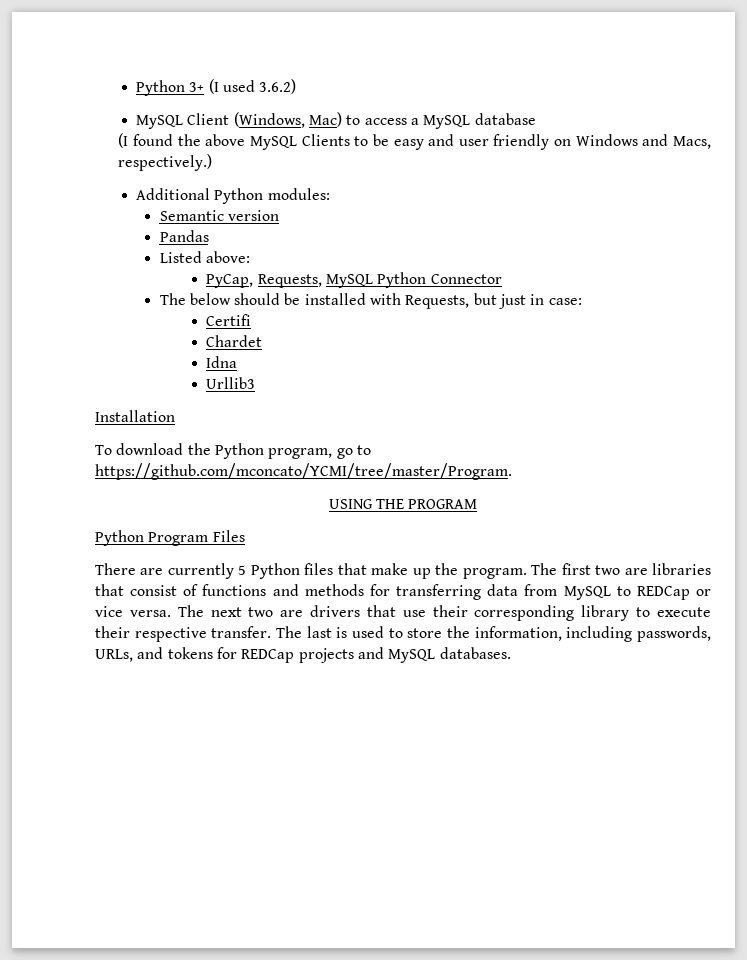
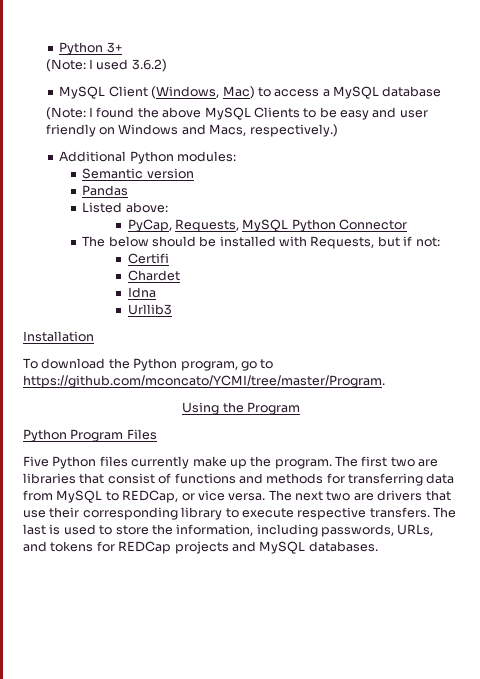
- Python 3+ (I used 3.6.2)
+ Python 3+
+ (Note: I used 3.6.2)
- (I found the above MySQL Clients to be easy and user friendly on Windows and Macs, respectively.)
+ (Note: I found the above MySQL Clients to be easy and user friendly on Windows and Macs, respectively.)
- The below should be installed with Requests, but just in case:
+ The below should be installed with Requests, but if not:
- USING THE PROGRAM
+ Using the Program
- There are currently 5 Python files that make up the program.
+ Five Python files currently make up the program.
- The first two are libraries that consist of functions and methods for transferring data from MySQL to REDCap or vice versa.
+ The first two are libraries that consist of functions and methods for transferring data from MySQL to REDCap, or vice versa.
- The next two are drivers that use their corresponding library to execute their respective transfer.
+ The next two are drivers that use their corresponding library to execute respective transfers.

